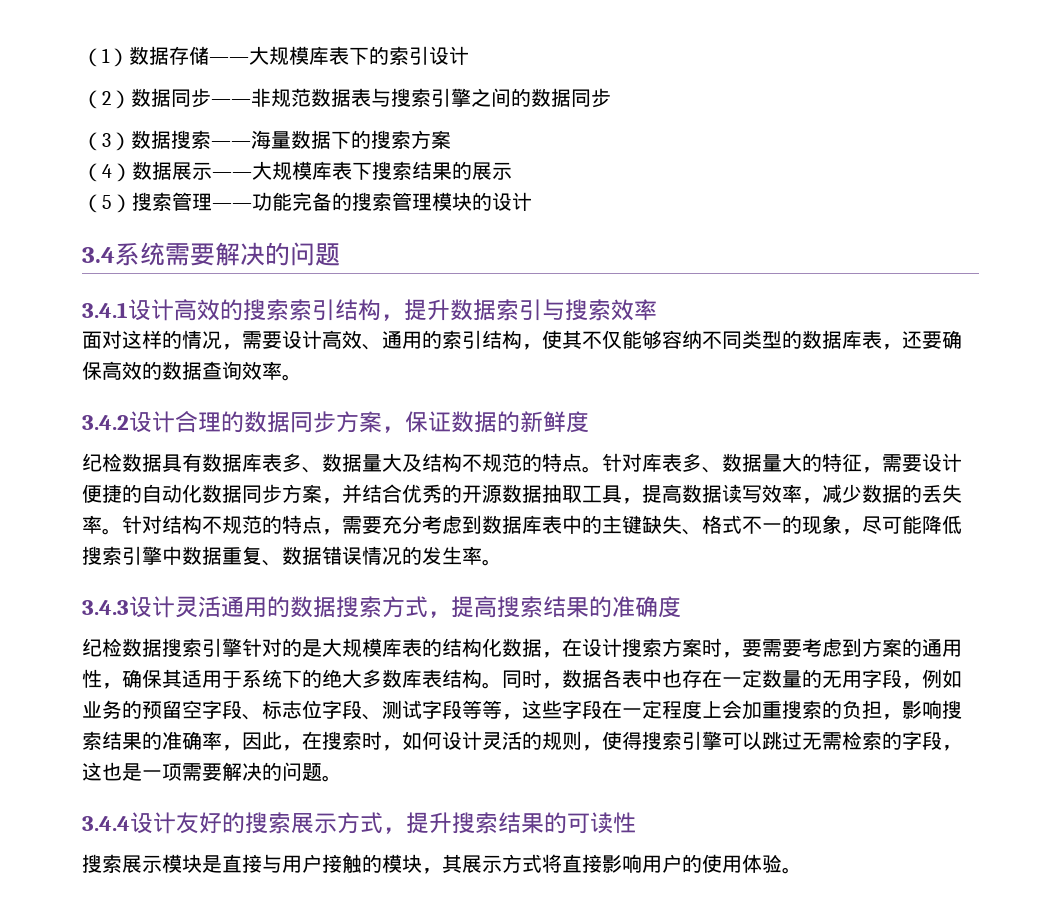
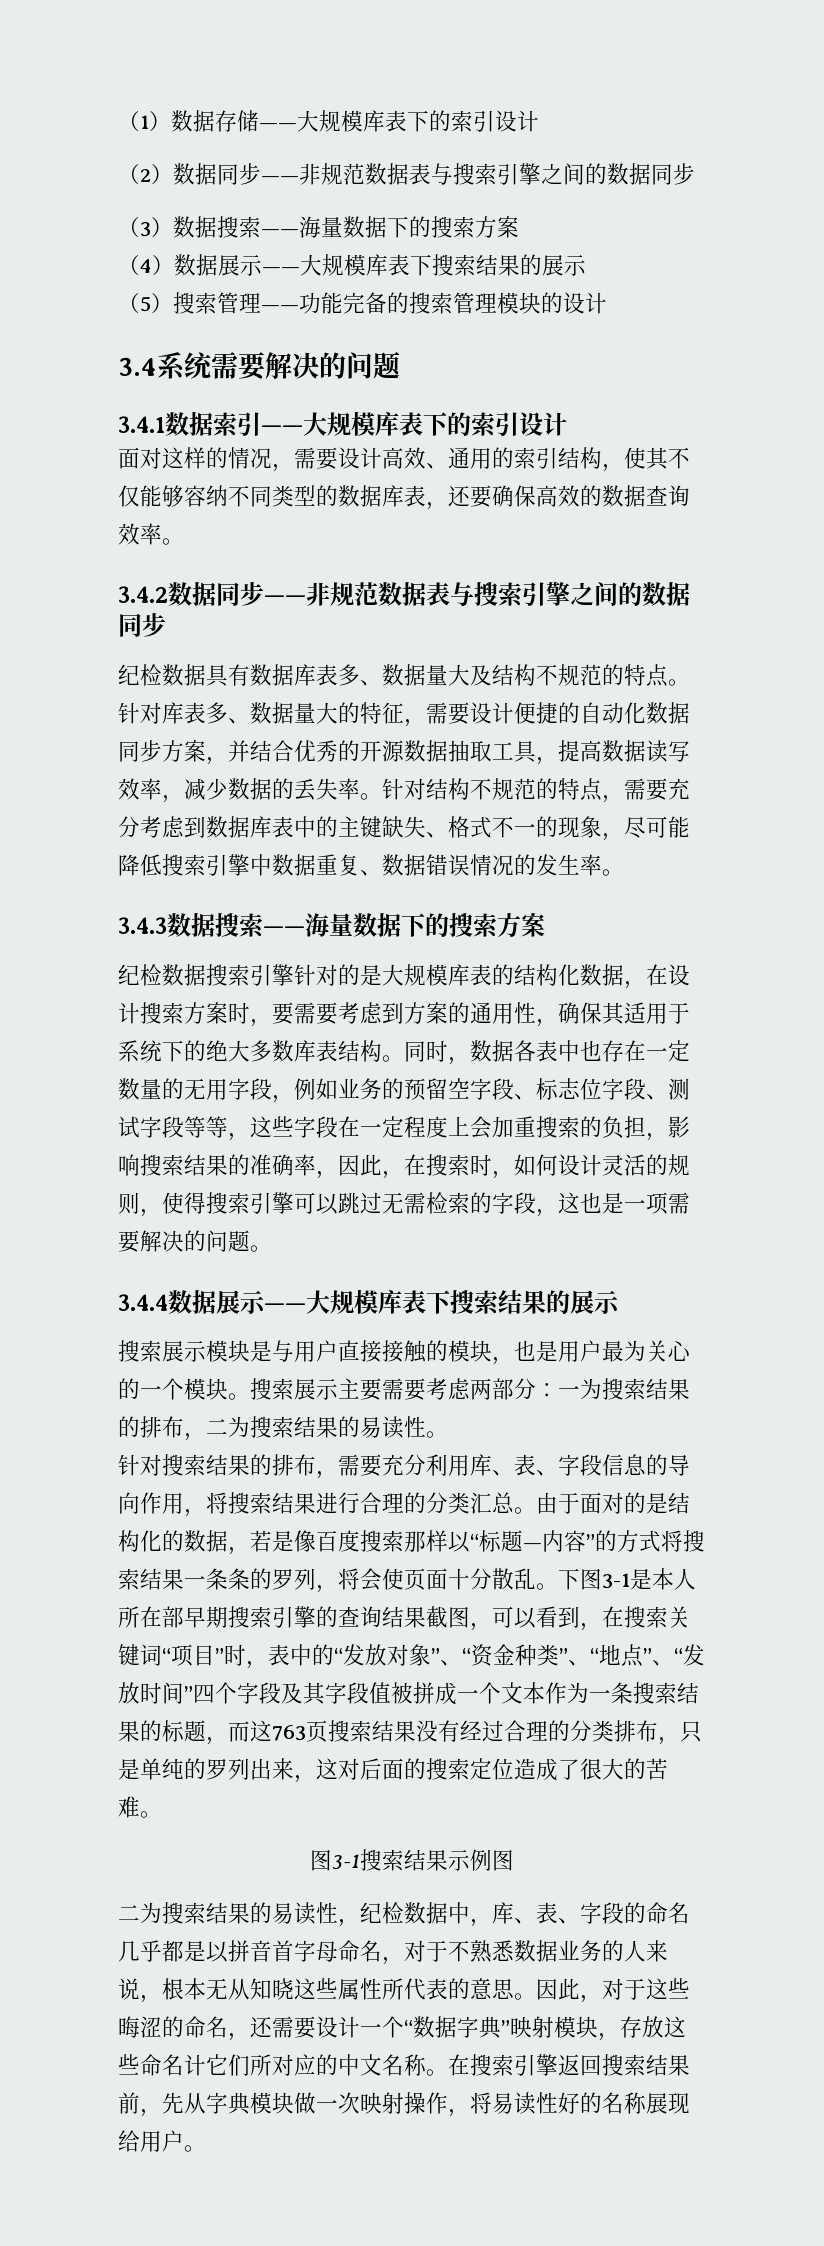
- 3.4.1设计高效的搜索索引结构，提升数据索引与搜索效率
+ 3.4.1数据索引——大规模库表下的索引设计
- 3.4.2设计合理的数据同步方案，保证数据的新鲜度
+ 3.4.2数据同步——非规范数据表与搜索引擎之间的数据同步
- 3.4.3设计灵活通用的数据搜索方式，提高搜索结果的准确度
+ 3.4.3数据搜索——海量数据下的搜索方案
- 3.4.4设计友好的搜索展示方式，提升搜索结果的可读性
+ 3.4.4数据展示——大规模库表下搜索结果的展示
- 搜索展示模块是直接与用户接触的模块，其展示方式将直接影响用户的使用体验。
+ 搜索展示模块是与用户直接接触的模块，也是用户最为关心的一个模块。搜索展示主要需要考虑两部分：一为搜索结果的排布，二为搜索结果的易读性。
+ 针对搜索结果的排布，需要充分利用库、表、字段信息的导向作用，将搜索结果进行合理的分类汇总。由于面对的是结构化的数据，若是像百度搜索那样以“标题—内容”的方式将搜索结果一条条的罗列，将会使页面十分散乱。下图3-1是本人所在部早期搜索引擎的查询结果截图，可以看到，在搜索关键词“项目”时，表中的“发放对象”、“资金种类”、“地点”、“发放时间”四个字段及其字段值被拼成一个文本作为一条搜索结果的标题，而这763页搜索结果没有经过合理的分类排布，只是单纯的罗列出来，这对后面的搜索定位造成了很大的苦难。
+ 图3-1搜索结果示例图
+ 二为搜索结果的易读性，纪检数据中，库、表、字段的命名几乎都是以拼音首字母命名，对于不熟悉数据业务的人来说，根本无从知晓这些属性所代表的意思。因此，对于这些晦涩的命名，还需要设计一个“数据字典”映射模块，存放这些命名计它们所对应的中文名称。在搜索引擎返回搜索结果前，先从字典模块做一次映射操作，将易读性好的名称展现给用户。

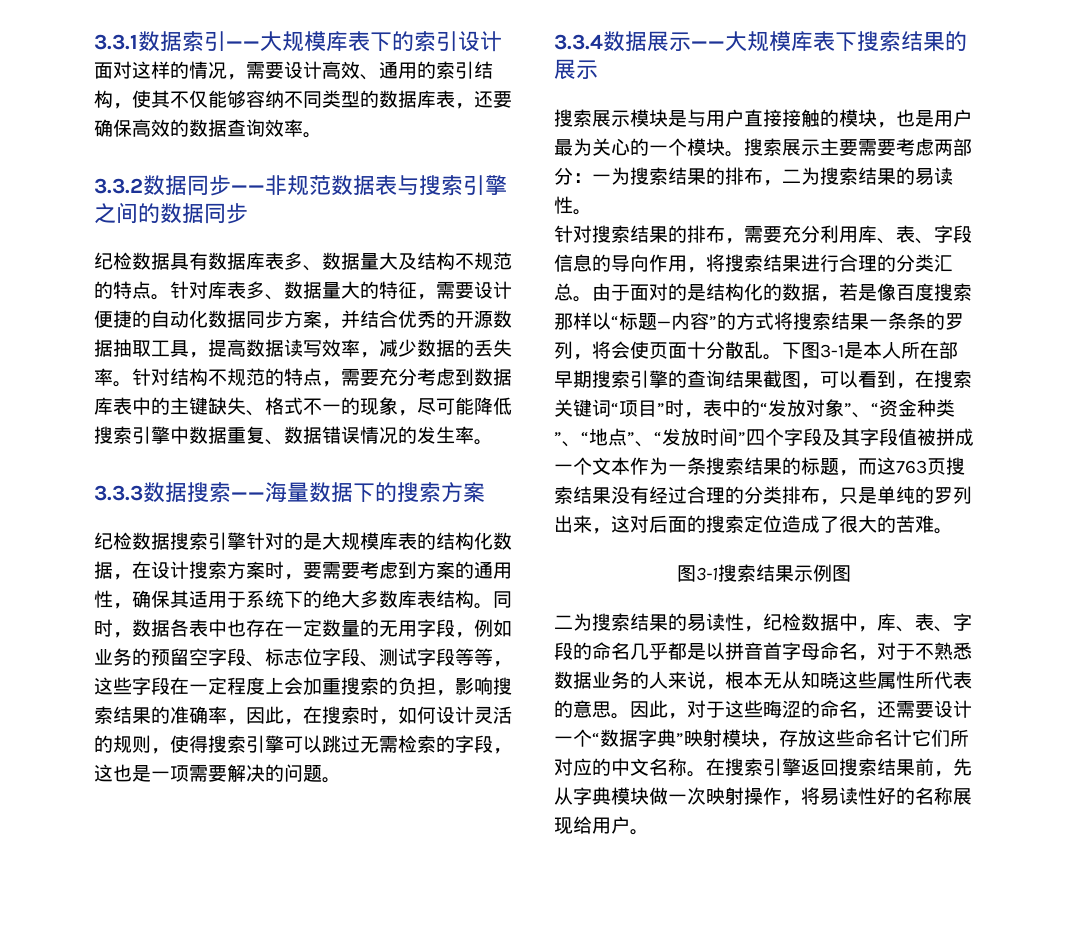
- （1）数据存储——大规模库表下的索引设计
- （2）数据同步——非规范数据表与搜索引擎之间的数据同步
- （3）数据搜索——海量数据下的搜索方案
- （4）数据展示——大规模库表下搜索结果的展示
- （5）搜索管理——功能完备的搜索管理模块的设计
- 3.4系统需要解决的问题
- 3.4.1数据索引——大规模库表下的索引设计
+ 3.3.1数据索引——大规模库表下的索引设计
- 3.4.2数据同步——非规范数据表与搜索引擎之间的数据同步
+ 3.3.2数据同步——非规范数据表与搜索引擎之间的数据同步
- 3.4.3数据搜索——海量数据下的搜索方案
+ 3.3.3数据搜索——海量数据下的搜索方案
- 3.4.4数据展示——大规模库表下搜索结果的展示
+ 3.3.4数据展示——大规模库表下搜索结果的展示

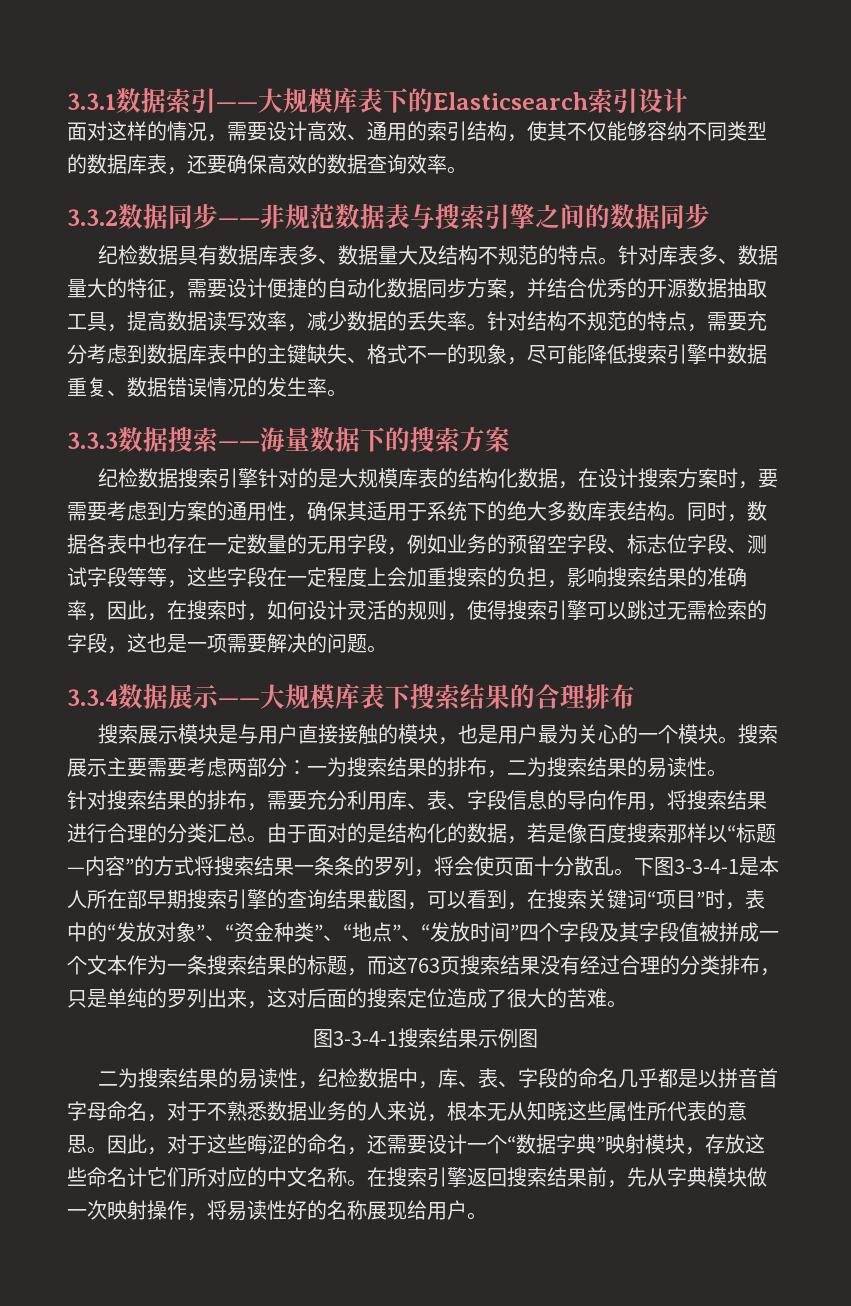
- 3.3.1数据索引——大规模库表下的索引设计
+ 3.3.1数据索引——大规模库表下的Elasticsearch索引设计
- 3.3.4数据展示——大规模库表下搜索结果的展示
+ 3.3.4数据展示——大规模库表下搜索结果的合理排布
- 下图3-1是本人所在部早期搜索引擎的查询结果截图，可以看到，在搜索关键词“项目”时，表中的“发放对象”、“资金种类”、“地点”、“发放时间”四个字段及其字段值被拼成一个文本作为一条搜索结果的标题，而这763页搜索结果没有经过合理的分类排布，只是单纯的罗列出来，这对后面的搜索定位造成了很大的苦难。
+ 下图3-3-4-1是本人所在部早期搜索引擎的查询结果截图，可以看到，在搜索关键词“项目”时，表中的“发放对象”、“资金种类”、“地点”、“发放时间”四个字段及其字段值被拼成一个文本作为一条搜索结果的标题，而这763页搜索结果没有经过合理的分类排布，只是单纯的罗列出来，这对后面的搜索定位造成了很大的苦难。
- 图3-1搜索结果示例图
+ 图3-3-4-1搜索结果示例图

